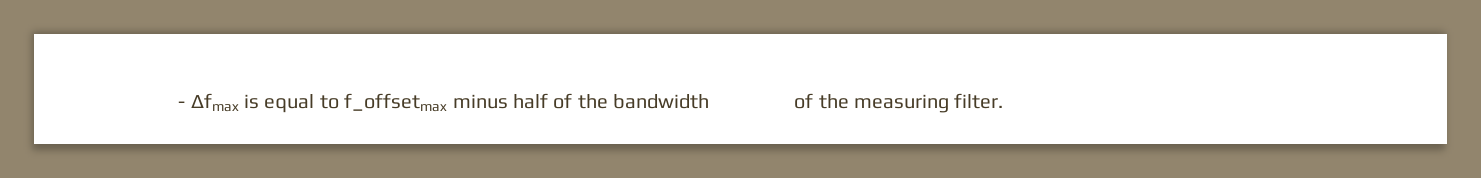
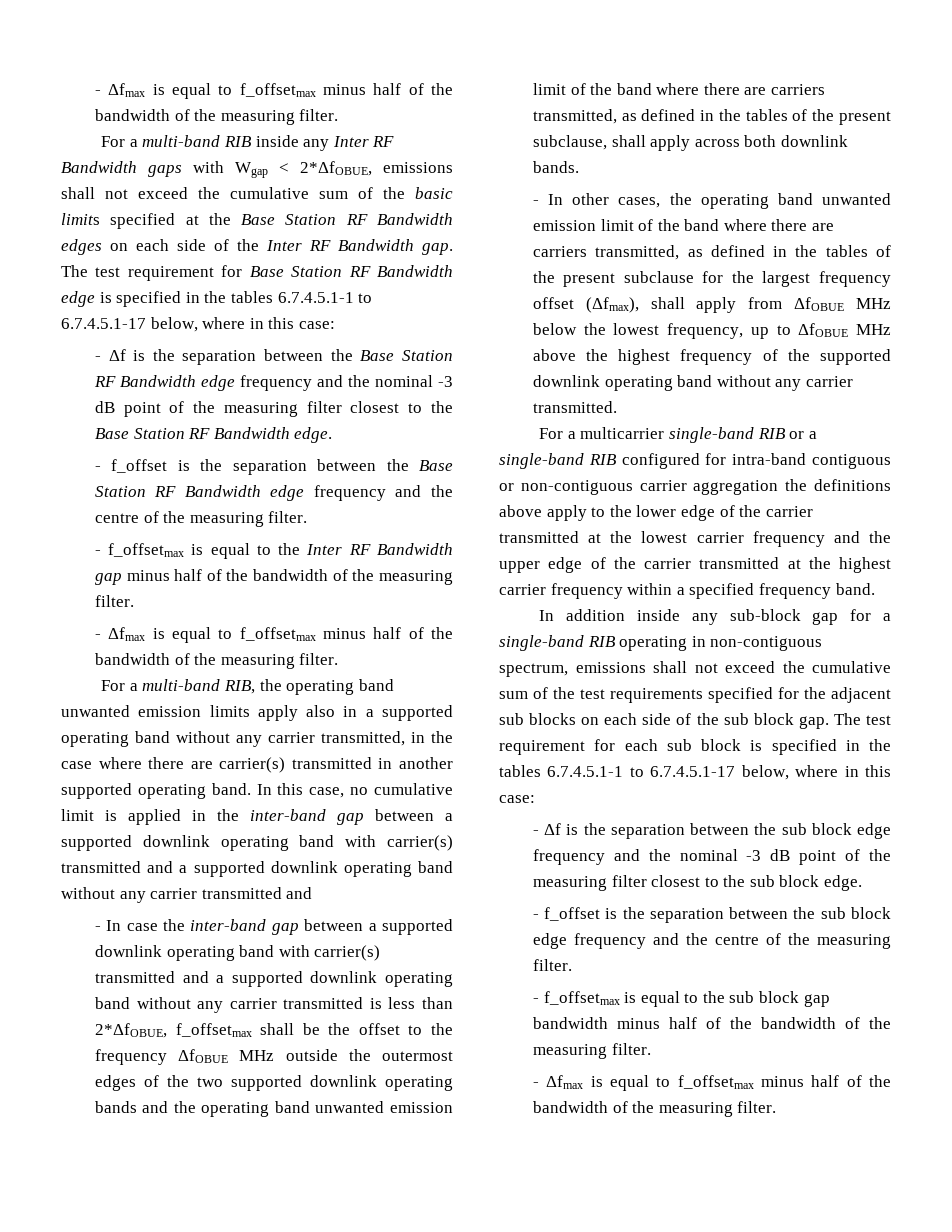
+ For a multi-band RIB inside any Inter RF Bandwidth gaps with Wgap < 2*ΔfOBUE, emissions shall not exceed the cumulative sum of the basic limits specified at the Base Station RF Bandwidth edges on each side of the Inter RF Bandwidth gap. The test requirement for Base Station RF Bandwidth edge is specified in the tables 6.7.4.5.1-1 to 6.7.4.5.1-17 below, where in this case:
+ - Δf is the separation between the Base Station RF Bandwidth edge frequency and the nominal -3 dB point of the measuring filter closest to the Base Station RF Bandwidth edge.
+ - f_offset is the separation between the Base Station RF Bandwidth edge frequency and the centre of the measuring filter.
+ - f_offsetmax is equal to the Inter RF Bandwidth gap minus half of the bandwidth of the measuring filter.
+ - Δfmax is equal to f_offsetmax minus half of the bandwidth of the measuring filter.
+ For a multi-band RIB, the operating band unwanted emission limits apply also in a supported operating band without any carrier transmitted, in the case where there are carrier(s) transmitted in another supported operating band. In this case, no cumulative limit is applied in the inter-band gap between a supported downlink operating band with carrier(s) transmitted and a supported downlink operating band without any carrier transmitted and
+ - In case the inter-band gap between a supported downlink operating band with carrier(s) transmitted and a supported downlink operating band without any carrier transmitted is less than 2*ΔfOBUE, f_offsetmax shall be the offset to the frequency ΔfOBUE MHz outside the outermost edges of the two supported downlink operating bands and the operating band unwanted emission limit of the band where there are carriers transmitted, as defined in the tables of the present subclause, shall apply across both downlink bands.
+ - In other cases, the operating band unwanted emission limit of the band where there are carriers transmitted, as defined in the tables of the present subclause for the largest frequency offset (Δfmax), shall apply from ΔfOBUE MHz below the lowest frequency, up to ΔfOBUE MHz above the highest frequency of the supported downlink operating band without any carrier transmitted.
+ For a multicarrier single-band RIB or a single-band RIB configured for intra-band contiguous or non-contiguous carrier aggregation the definitions above apply to the lower edge of the carrier transmitted at the lowest carrier frequency and the upper edge of the carrier transmitted at the highest carrier frequency within a specified frequency band.
+ In addition inside any sub-block gap for a single-band RIB operating in non-contiguous spectrum, emissions shall not exceed the cumulative sum of the test requirements specified for the adjacent sub blocks on each side of the sub block gap. The test requirement for each sub block is specified in the tables 6.7.4.5.1-1 to 6.7.4.5.1-17 below, where in this case:
+ - Δf is the separation between the sub block edge frequency and the nominal -3 dB point of the measuring filter closest to the sub block edge.
+ - f_offset is the separation between the sub block edge frequency and the centre of the measuring filter.
+ - f_offsetmax is equal to the sub block gap bandwidth minus half of the bandwidth of the measuring filter.
+ - Δfmax is equal to f_offsetmax minus half of the bandwidth of the measuring filter.

